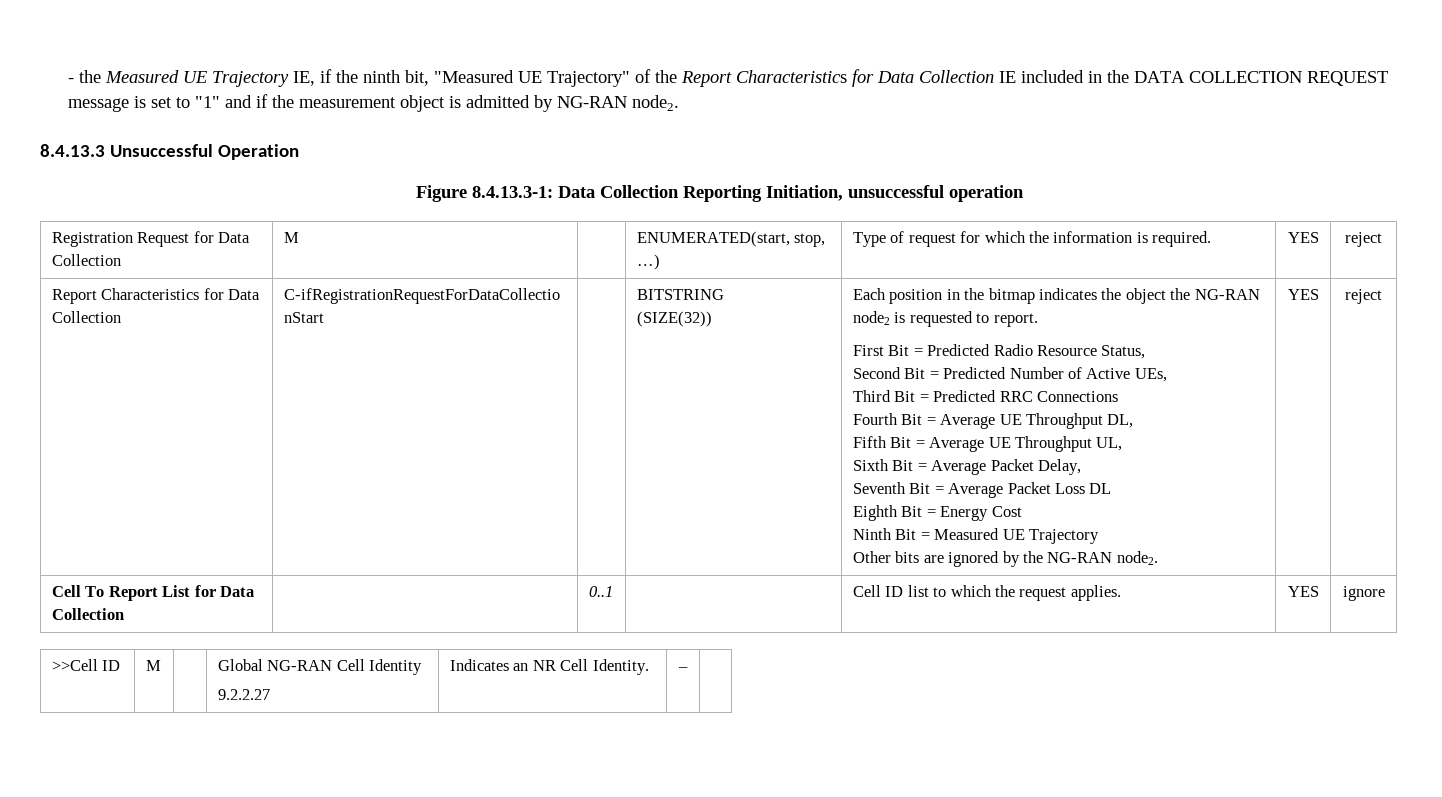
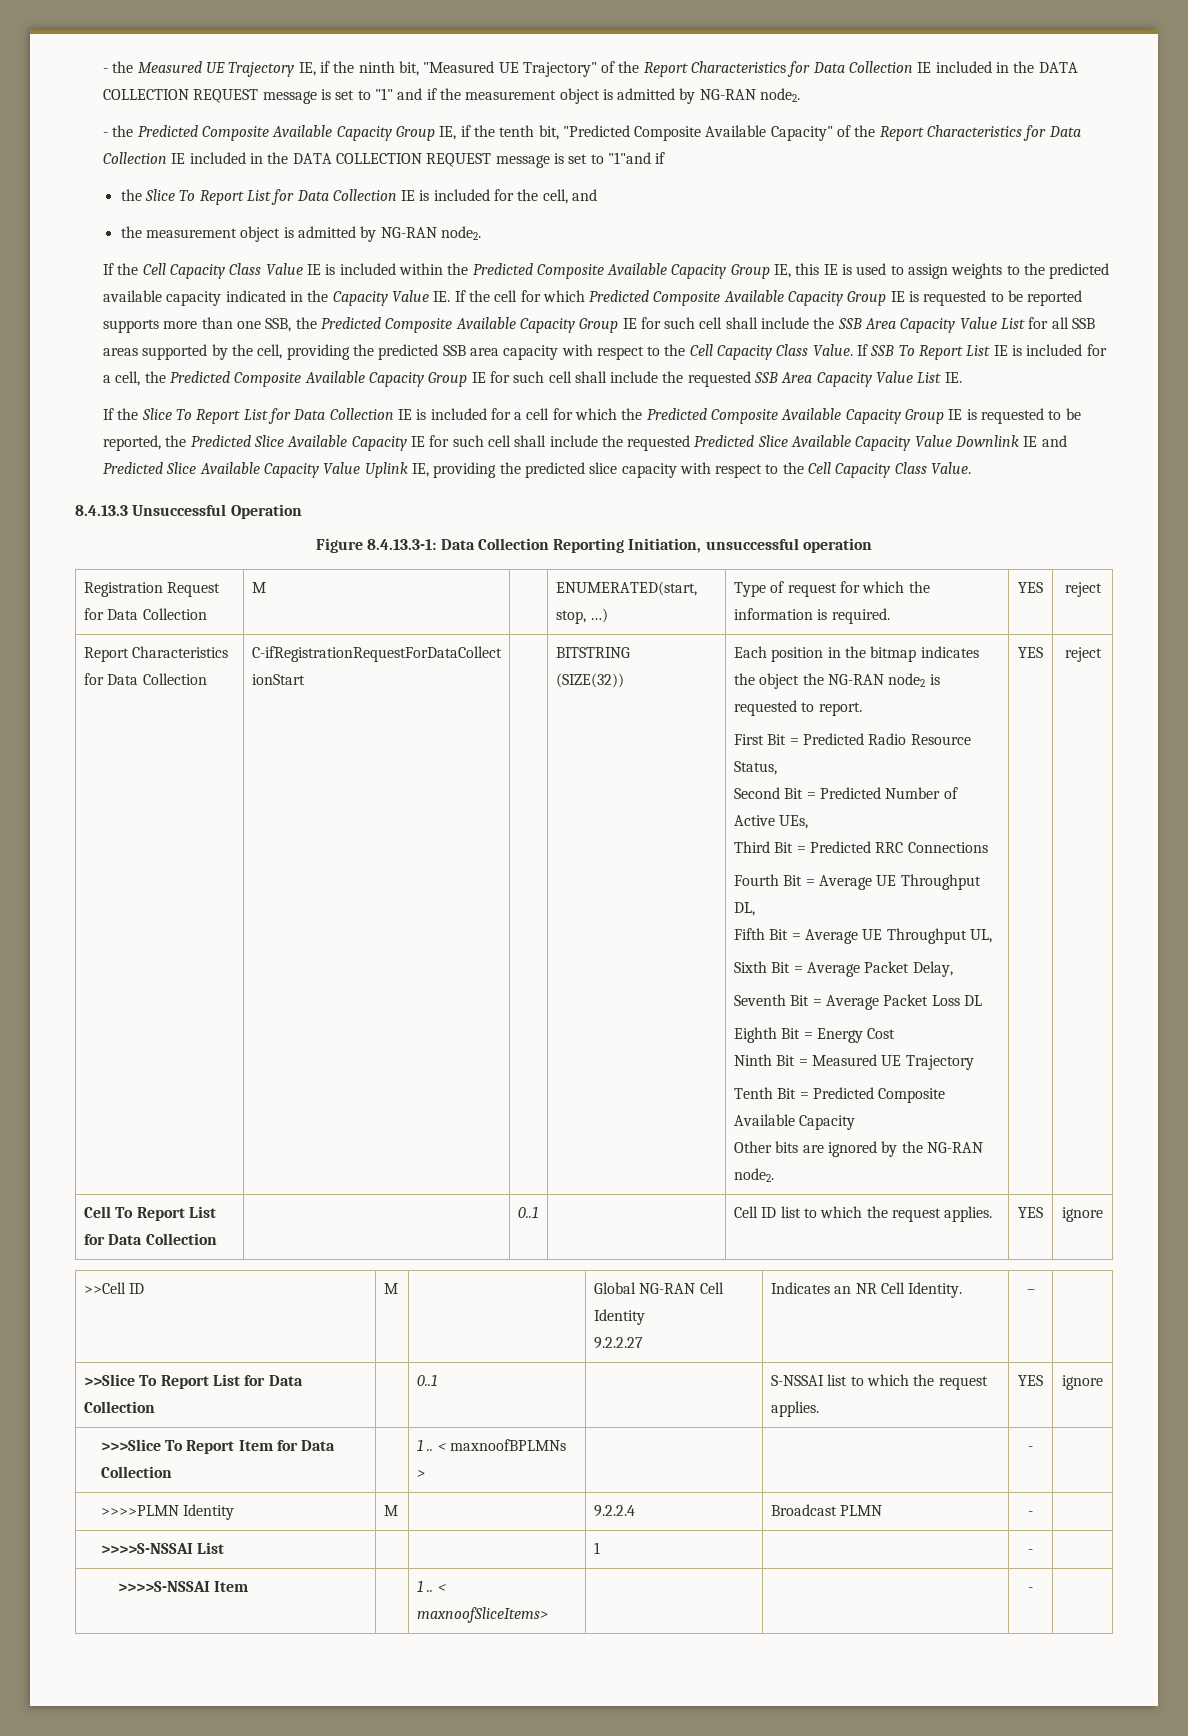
+ - the Predicted Composite Available Capacity Group IE, if the tenth bit, "Predicted Composite Available Capacity" of the Report Characteristics for Data Collection IE included in the DATA COLLECTION REQUEST message is set to "1"and if
+ the Slice To Report List for Data Collection IE is included for the cell, and
+ the measurement object is admitted by NG-RAN node2.
+ If the Cell Capacity Class Value IE is included within the Predicted Composite Available Capacity Group IE, this IE is used to assign weights to the predicted available capacity indicated in the Capacity Value IE. If the cell for which Predicted Composite Available Capacity Group IE is requested to be reported supports more than one SSB, the Predicted Composite Available Capacity Group IE for such cell shall include the SSB Area Capacity Value List for all SSB areas supported by the cell, providing the predicted SSB area capacity with respect to the Cell Capacity Class Value. If SSB To Report List IE is included for a cell, the Predicted Composite Available Capacity Group IE for such cell shall include the requested SSB Area Capacity Value List IE.
+ If the Slice To Report List for Data Collection IE is included for a cell for which the Predicted Composite Available Capacity Group IE is requested to be reported, the Predicted Slice Available Capacity IE for such cell shall include the requested Predicted Slice Available Capacity Value Downlink IE and Predicted Slice Available Capacity Value Uplink IE, providing the predicted slice capacity with respect to the Cell Capacity Class Value.
+ Tenth Bit = Predicted Composite Available Capacity
+ >>Slice To Report List for Data Collection | | 0..1 | | S-NSSAI list to which the request applies. | YES | ignore
+ >>>Slice To Report Item for Data Collection | | 1 .. < maxnoofBPLMNs > | | | - |
+ >>>>PLMN Identity | M | | 9.2.2.4 | Broadcast PLMN | - |
+ >>>>S-NSSAI List | | | 1 | | - |
+ >>>>S-NSSAI Item | | 1 .. < maxnoofSliceItems> | | | - |

